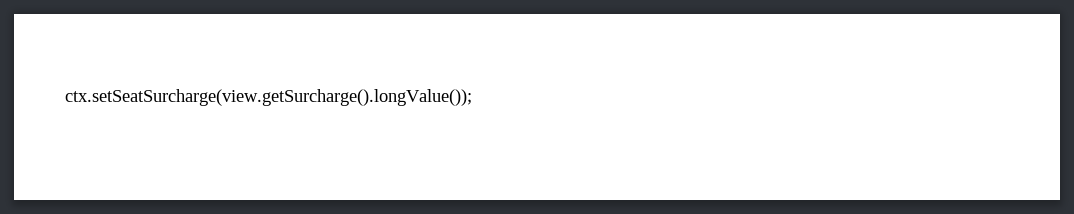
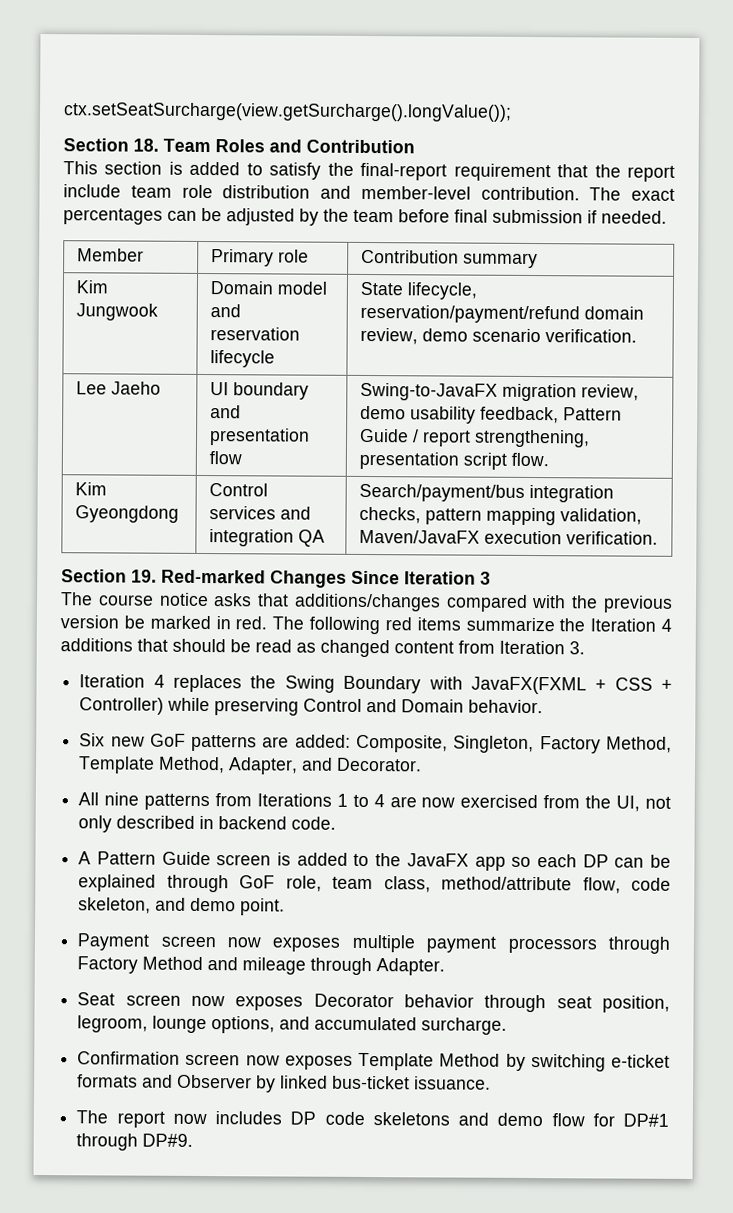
+ Section 18. Team Roles and Contribution
+ This section is added to satisfy the final-report requirement that the report include team role distribution and member-level contribution. The exact percentages can be adjusted by the team before final submission if needed.
+ Member | Primary role | Contribution summary
+ Kim Jungwook | Domain model and reservation lifecycle | State lifecycle, reservation/payment/refund domain review, demo scenario verification.
+ Lee Jaeho | UI boundary and presentation flow | Swing-to-JavaFX migration review, demo usability feedback, Pattern Guide / report strengthening, presentation script flow.
+ Kim Gyeongdong | Control services and integration QA | Search/payment/bus integration checks, pattern mapping validation, Maven/JavaFX execution verification.
+ Section 19. Red-marked Changes Since Iteration 3
+ The course notice asks that additions/changes compared with the previous version be marked in red. The following red items summarize the Iteration 4 additions that should be read as changed content from Iteration 3.
+ Iteration 4 replaces the Swing Boundary with JavaFX(FXML + CSS + Controller) while preserving Control and Domain behavior.
+ Six new GoF patterns are added: Composite, Singleton, Factory Method, Template Method, Adapter, and Decorator.
+ All nine patterns from Iterations 1 to 4 are now exercised from the UI, not only described in backend code.
+ A Pattern Guide screen is added to the JavaFX app so each DP can be explained through GoF role, team class, method/attribute flow, code skeleton, and demo point.
+ Payment screen now exposes multiple payment processors through Factory Method and mileage through Adapter.
+ Seat screen now exposes Decorator behavior through seat position, legroom, lounge options, and accumulated surcharge.
+ Confirmation screen now exposes Template Method by switching e-ticket formats and Observer by linked bus-ticket issuance.
+ The report now includes DP code skeletons and demo flow for DP#1 through DP#9.

